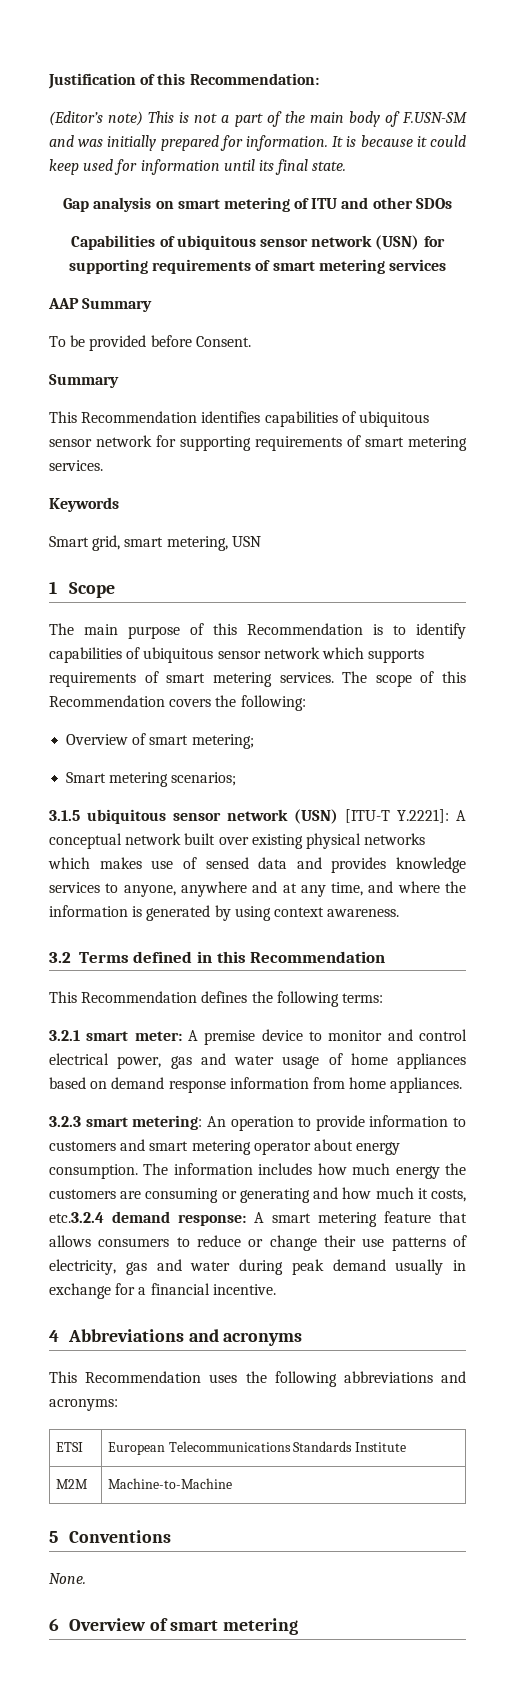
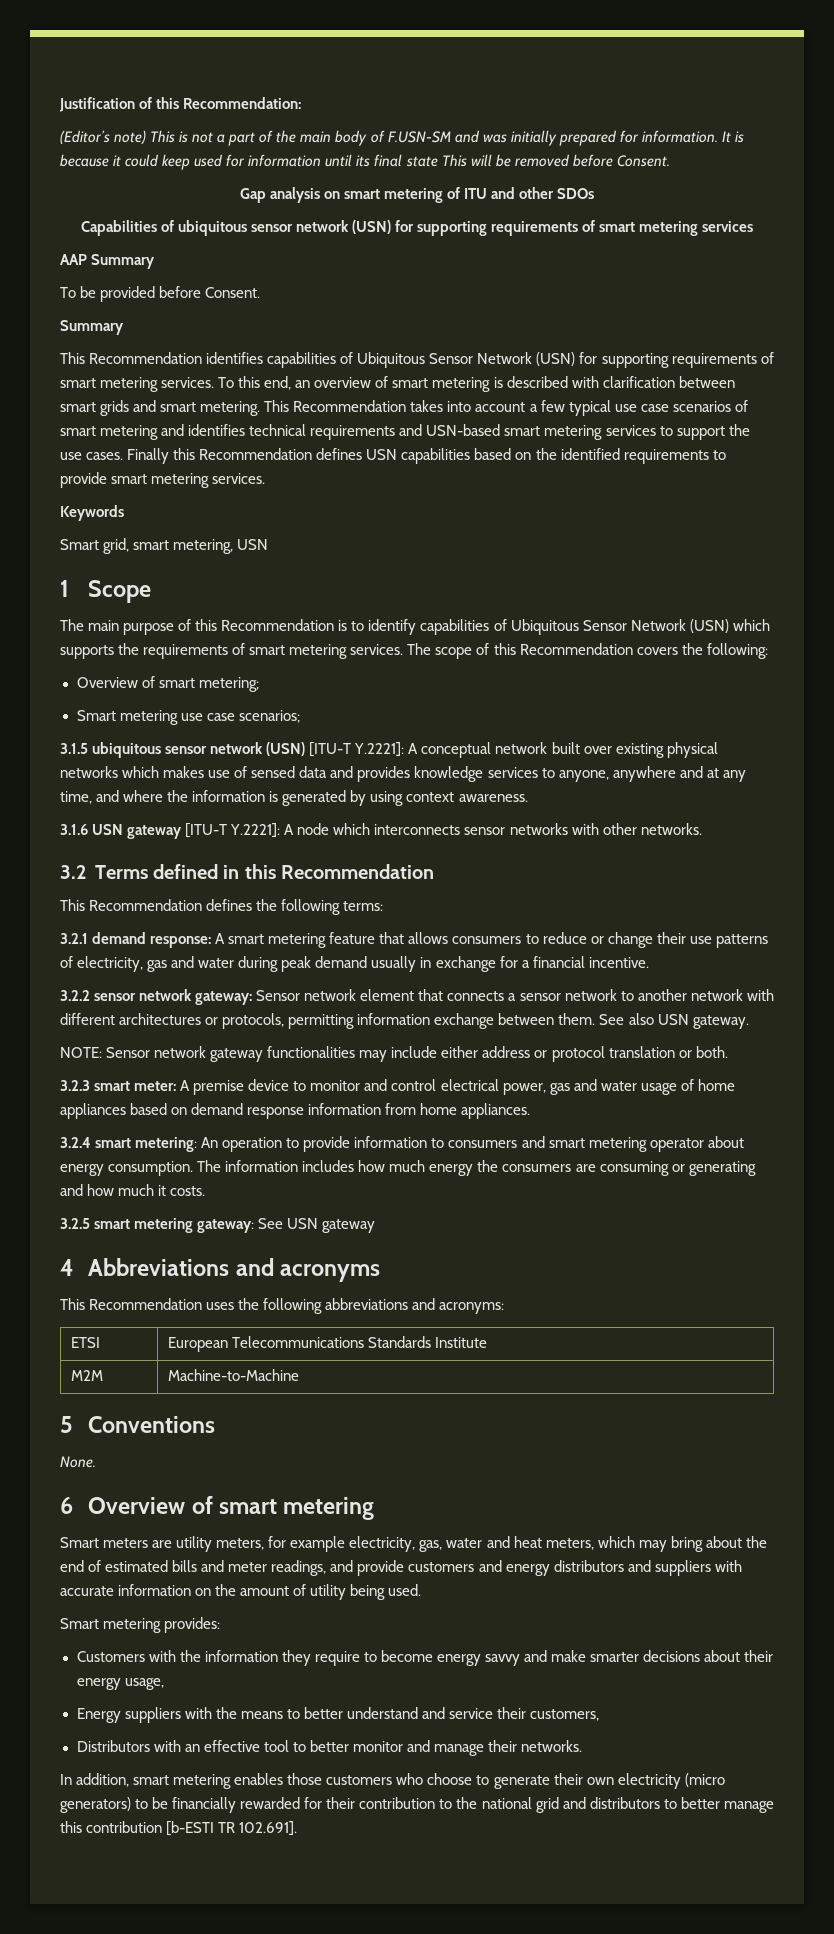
- It is because it could keep used for information until its final state.
+ It is because it could keep used for information until its final state This will be removed before Consent.
- This Recommendation identifies capabilities of ubiquitous sensor network for supporting requirements of smart metering services.
+ This Recommendation identifies capabilities of Ubiquitous Sensor Network (USN) for supporting requirements of smart metering services. To this end, an overview of smart metering is described with clarification between smart grids and smart metering. This Recommendation takes into account a few typical use case scenarios of smart metering and identifies technical requirements and USN-based smart metering services to support the use cases. Finally this Recommendation defines USN capabilities based on the identified requirements to provide smart metering services.
- The main purpose of this Recommendation is to identify capabilities of ubiquitous sensor network which supports requirements of smart metering services.
+ The main purpose of this Recommendation is to identify capabilities of Ubiquitous Sensor Network (USN) which supports the requirements of smart metering services.
- Smart metering scenarios;
+ Smart metering use case scenarios;
+ 3.1.6 USN gateway [ITU-T Y.2221]: A node which interconnects sensor networks with other networks.
- 3.2.1 smart meter: A premise device to monitor and control electrical power, gas and water usage of home appliances based on demand response information from home appliances.
- 3.2.3 smart metering: An operation to provide information to customers and smart metering operator about energy consumption. The information includes how much energy the customers are consuming or generating and how much it costs, etc.3.2.4 demand response: A smart metering feature that allows consumers to reduce or change their use patterns of electricity, gas and water during peak demand usually in exchange for a financial incentive.
+ 3.2.1 demand response: A smart metering feature that allows consumers to reduce or change their use patterns of electricity, gas and water during peak demand usually in exchange for a financial incentive.
+ 3.2.2 sensor network gateway: Sensor network element that connects a sensor network to another network with different architectures or protocols, permitting information exchange between them. See also USN gateway.
+ NOTE: Sensor network gateway functionalities may include either address or protocol translation or both.
+ 3.2.3 smart meter: A premise device to monitor and control electrical power, gas and water usage of home appliances based on demand response information from home appliances.
+ 3.2.4 smart metering: An operation to provide information to consumers and smart metering operator about energy consumption. The information includes how much energy the consumers are consuming or generating and how much it costs.
+ 3.2.5 smart metering gateway: See USN gateway
+ Smart meters are utility meters, for example electricity, gas, water and heat meters, which may bring about the end of estimated bills and meter readings, and provide customers and energy distributors and suppliers with accurate information on the amount of utility being used.
+ Smart metering provides:
+ Customers with the information they require to become energy savvy and make smarter decisions about their energy usage,
+ Energy suppliers with the means to better understand and service their customers,
+ Distributors with an effective tool to better monitor and manage their networks.
+ In addition, smart metering enables those customers who choose to generate their own electricity (micro generators) to be financially rewarded for their contribution to the national grid and distributors to better manage this contribution [b-ESTI TR 102.691].

